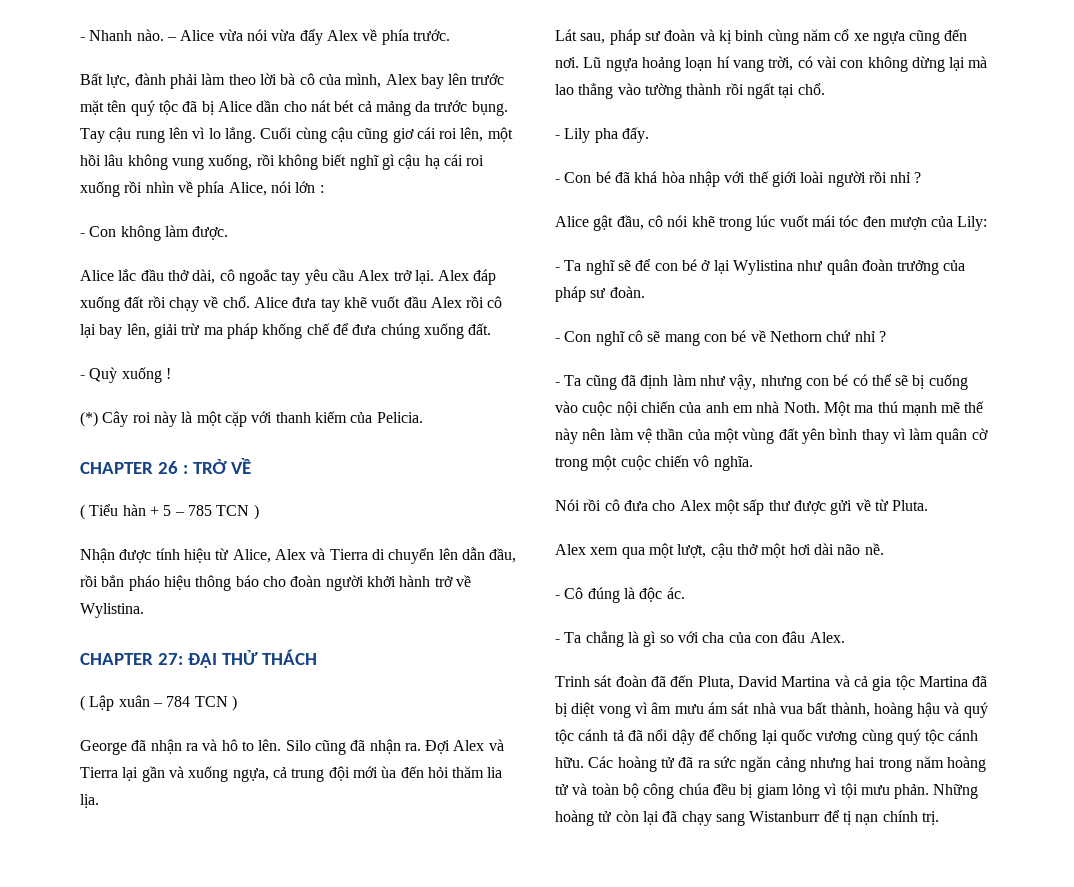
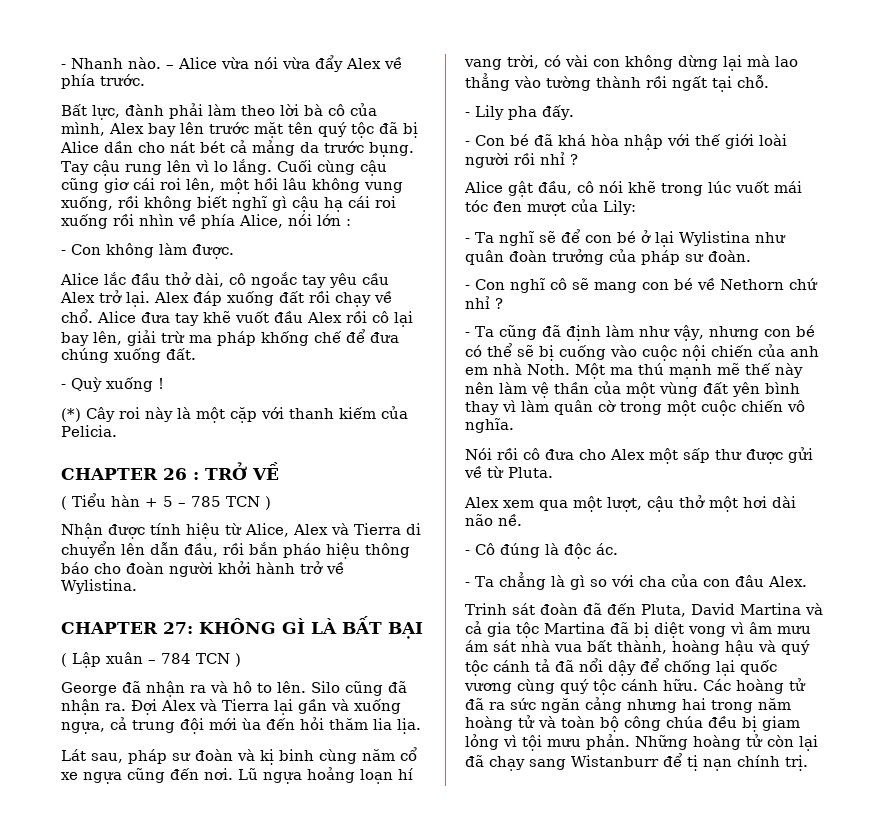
- CHAPTER 27: ĐẠI THỬ THÁCH
+ CHAPTER 27: KHÔNG GÌ LÀ BẤT BẠI
- Lũ ngựa hoảng loạn hí vang trời, có vài con không dừng lại mà lao thẳng vào tường thành rồi ngất tại chổ.
+ Lũ ngựa hoảng loạn hí vang trời, có vài con không dừng lại mà lao thẳng vào tường thành rồi ngất tại chỗ.
- Alice gật đầu, cô nói khẽ trong lúc vuốt mái tóc đen mượn của Lily:
+ Alice gật đầu, cô nói khẽ trong lúc vuốt mái tóc đen mượt của Lily:

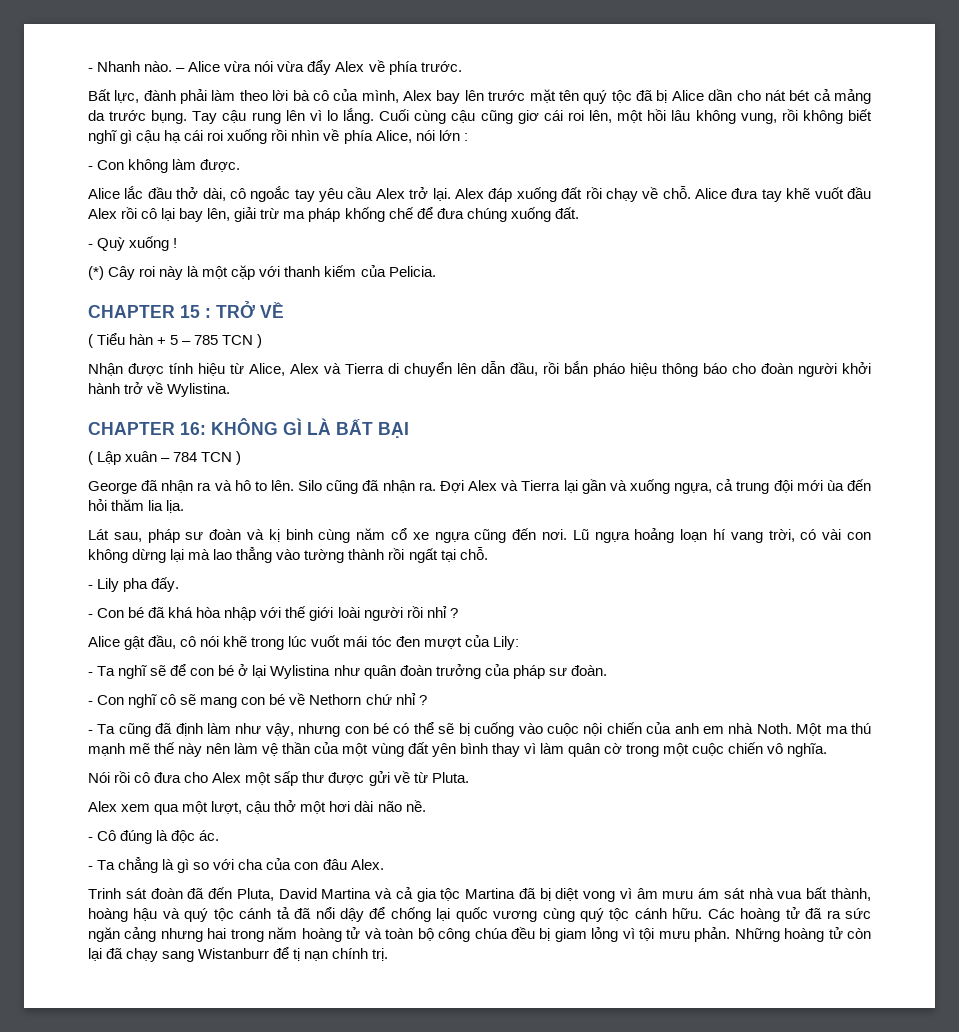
- Cuối cùng cậu cũng giơ cái roi lên, một hồi lâu không vung xuống, rồi không biết nghĩ gì cậu hạ cái roi xuống rồi nhìn về phía Alice, nói lớn :
+ Cuối cùng cậu cũng giơ cái roi lên, một hồi lâu không vung, rồi không biết nghĩ gì cậu hạ cái roi xuống rồi nhìn về phía Alice, nói lớn :
- Alex đáp xuống đất rồi chạy về chổ.
+ Alex đáp xuống đất rồi chạy về chỗ.
- CHAPTER 26 : TRỞ VỀ
+ CHAPTER 15 : TRỞ VỀ
- CHAPTER 27: KHÔNG GÌ LÀ BẤT BẠI
+ CHAPTER 16: KHÔNG GÌ LÀ BẤT BẠI

